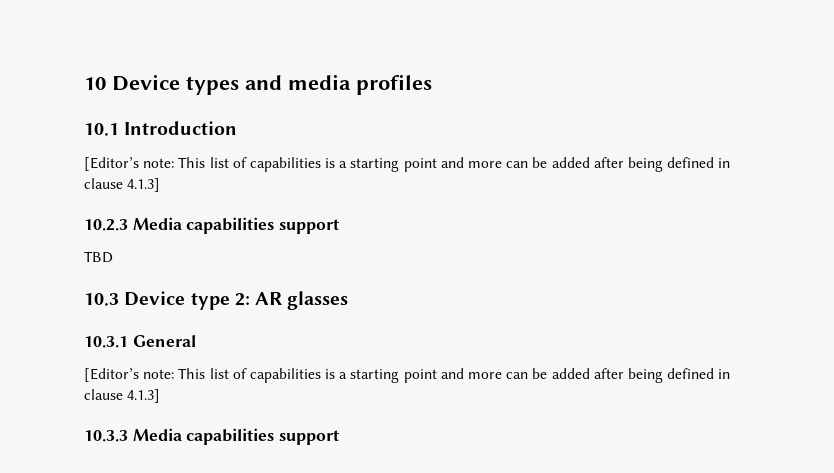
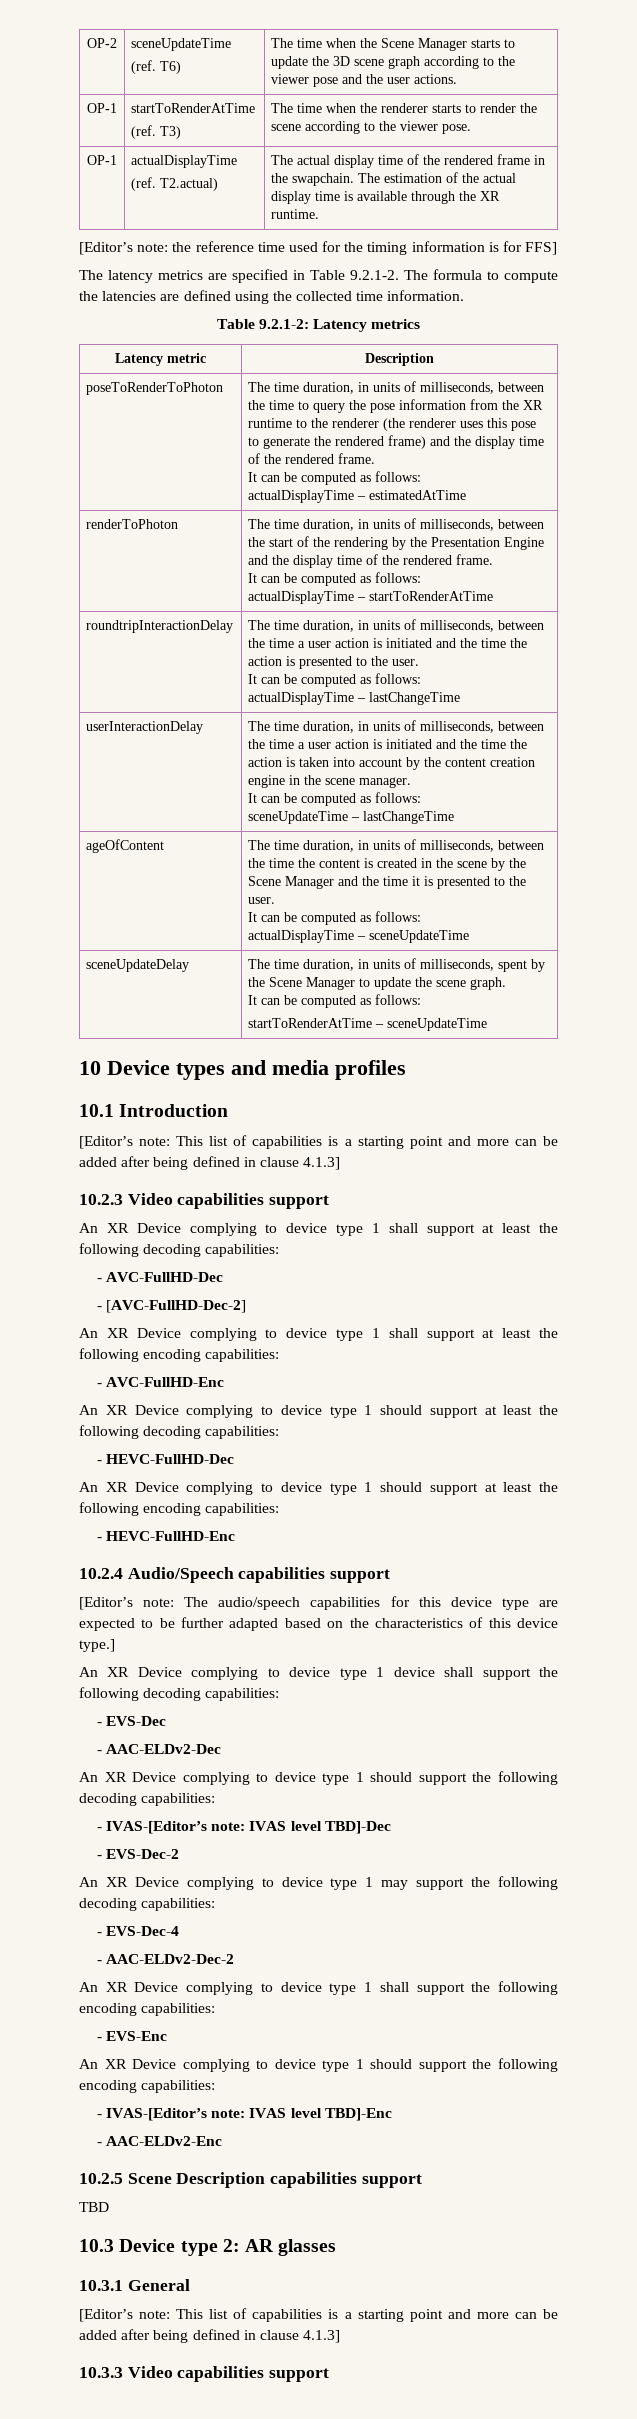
+ OP-2 | sceneUpdateTime
+ (ref. T6) | The time when the Scene Manager starts to update the 3D scene graph according to the viewer pose and the user actions.
+ OP-1 | startToRenderAtTime
+ (ref. T3) | The time when the renderer starts to render the scene according to the viewer pose.
+ OP-1 | actualDisplayTime
+ (ref. T2.actual) | The actual display time of the rendered frame in the swapchain. The estimation of the actual display time is available through the XR runtime.
+ [Editor’s note: the reference time used for the timing information is for FFS]
+ The latency metrics are specified in Table 9.2.1-2. The formula to compute the latencies are defined using the collected time information.
+ Table 9.2.1-2: Latency metrics
+ Latency metric | Description
+ poseToRenderToPhoton | The time duration, in units of milliseconds, between the time to query the pose information from the XR runtime to the renderer (the renderer uses this pose to generate the rendered frame) and the display time of the rendered frame.
+ It can be computed as follows:
+ actualDisplayTime – estimatedAtTime
+ renderToPhoton | The time duration, in units of milliseconds, between the start of the rendering by the Presentation Engine and the display time of the rendered frame.
+ It can be computed as follows:
+ actualDisplayTime – startToRenderAtTime
+ roundtripInteractionDelay | The time duration, in units of milliseconds, between the time a user action is initiated and the time the action is presented to the user.
+ It can be computed as follows:
+ actualDisplayTime – lastChangeTime
+ userInteractionDelay | The time duration, in units of milliseconds, between the time a user action is initiated and the time the action is taken into account by the content creation engine in the scene manager.
+ It can be computed as follows:
+ sceneUpdateTime – lastChangeTime
+ ageOfContent | The time duration, in units of milliseconds, between the time the content is created in the scene by the Scene Manager and the time it is presented to the user.
+ It can be computed as follows:
+ actualDisplayTime – sceneUpdateTime
+ sceneUpdateDelay | The time duration, in units of milliseconds, spent by the Scene Manager to update the scene graph.
+ It can be computed as follows:
+ startToRenderAtTime – sceneUpdateTime
- 10.2.3 Media capabilities support
+ 10.2.3 Video capabilities support
+ An XR Device complying to device type 1 shall support at least the following decoding capabilities:
+ - AVC-FullHD-Dec
+ - [AVC-FullHD-Dec-2]
+ An XR Device complying to device type 1 shall support at least the following encoding capabilities:
+ - AVC-FullHD-Enc
+ An XR Device complying to device type 1 should support at least the following decoding capabilities:
+ - HEVC-FullHD-Dec
+ An XR Device complying to device type 1 should support at least the following encoding capabilities:
+ - HEVC-FullHD-Enc
+ 10.2.4 Audio/Speech capabilities support
+ [Editor’s note: The audio/speech capabilities for this device type are expected to be further adapted based on the characteristics of this device type.]
+ An XR Device complying to device type 1 device shall support the following decoding capabilities:
+ - EVS-Dec
+ - AAC-ELDv2-Dec
+ An XR Device complying to device type 1 should support the following decoding capabilities:
+ - IVAS-[Editor’s note: IVAS level TBD]-Dec
+ - EVS-Dec-2
+ An XR Device complying to device type 1 may support the following decoding capabilities:
+ - EVS-Dec-4
+ - AAC-ELDv2-Dec-2
+ An XR Device complying to device type 1 shall support the following encoding capabilities:
+ - EVS-Enc
+ An XR Device complying to device type 1 should support the following encoding capabilities:
+ - IVAS-[Editor’s note: IVAS level TBD]-Enc
+ - AAC-ELDv2-Enc
+ 10.2.5 Scene Description capabilities support
- 10.3.3 Media capabilities support
+ 10.3.3 Video capabilities support

